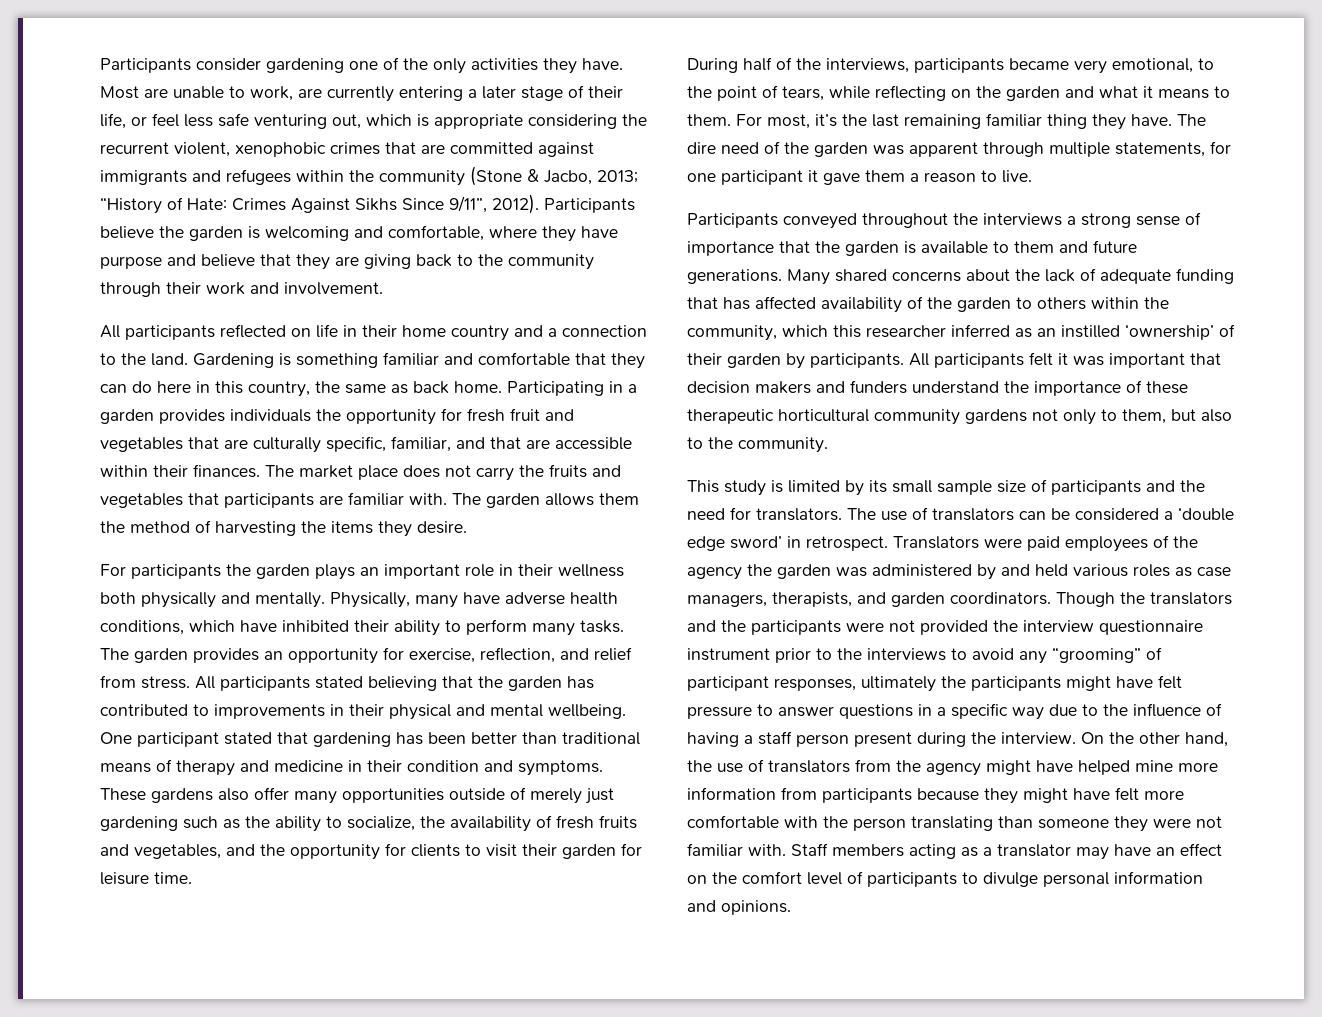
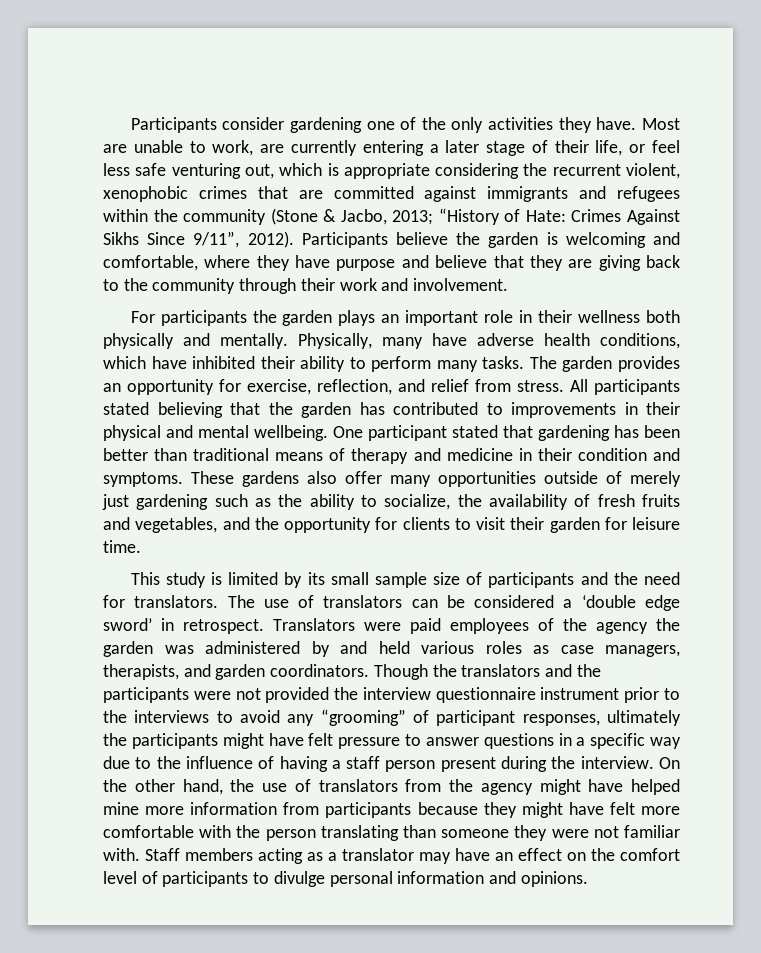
- All participants reflected on life in their home country and a connection to the land. Gardening is something familiar and comfortable that they can do here in this country, the same as back home. Participating in a garden provides individuals the opportunity for fresh fruit and vegetables that are culturally specific, familiar, and that are accessible within their finances. The market place does not carry the fruits and vegetables that participants are familiar with. The garden allows them the method of harvesting the items they desire.
- During half of the interviews, participants became very emotional, to the point of tears, while reflecting on the garden and what it means to them. For most, it’s the last remaining familiar thing they have. The dire need of the garden was apparent through multiple statements, for one participant it gave them a reason to live.
- Participants conveyed throughout the interviews a strong sense of importance that the garden is available to them and future generations. Many shared concerns about the lack of adequate funding that has affected availability of the garden to others within the community, which this researcher inferred as an instilled ‘ownership’ of their garden by participants. All participants felt it was important that decision makers and funders understand the importance of these therapeutic horticultural community gardens not only to them, but also to the community.

